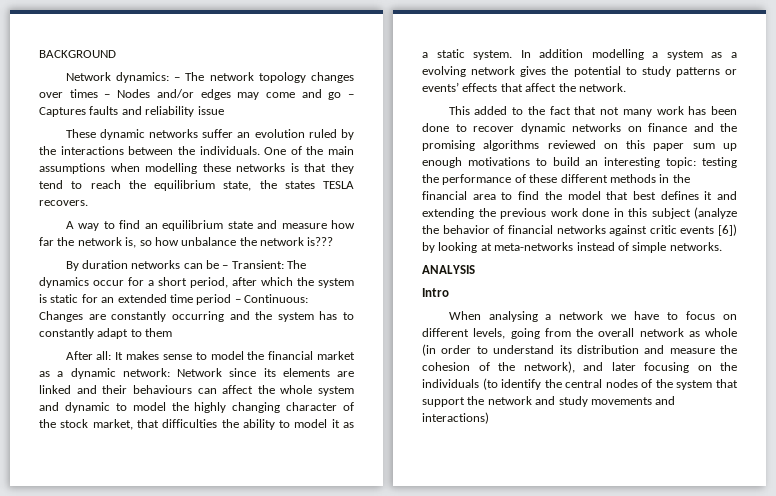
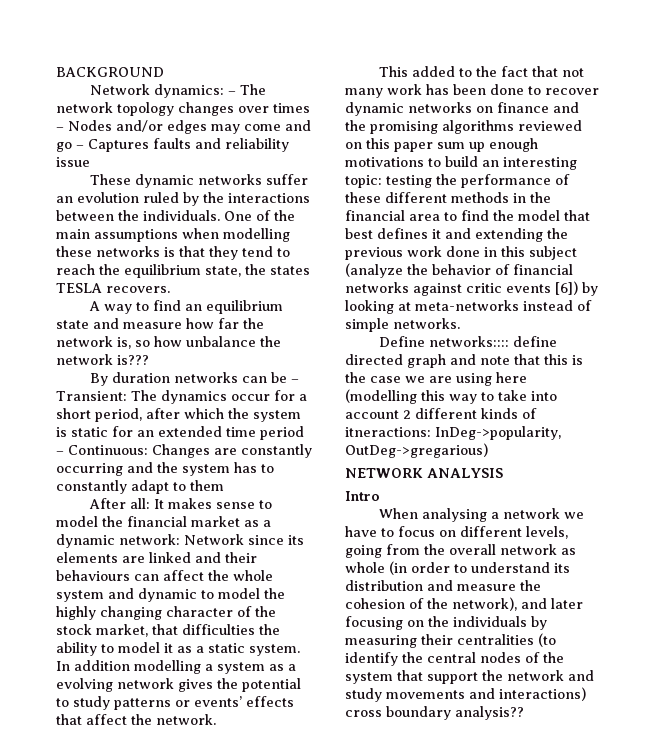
- ANALYSIS
+ Define networks:::: define directed graph and note that this is the case we are using here (modelling this way to take into account 2 different kinds of itneractions: InDeg->popularity, OutDeg->gregarious)
+ NETWORK ANALYSIS
- When analysing a network we have to focus on different levels, going from the overall network as whole (in order to understand its distribution and measure the cohesion of the network), and later focusing on the individuals (to identify the central nodes of the system that support the network and study movements and interactions)
+ When analysing a network we have to focus on different levels, going from the overall network as whole (in order to understand its distribution and measure the cohesion of the network), and later focusing on the individuals by measuring their centralities (to identify the central nodes of the system that support the network and study movements and interactions) cross boundary analysis??

